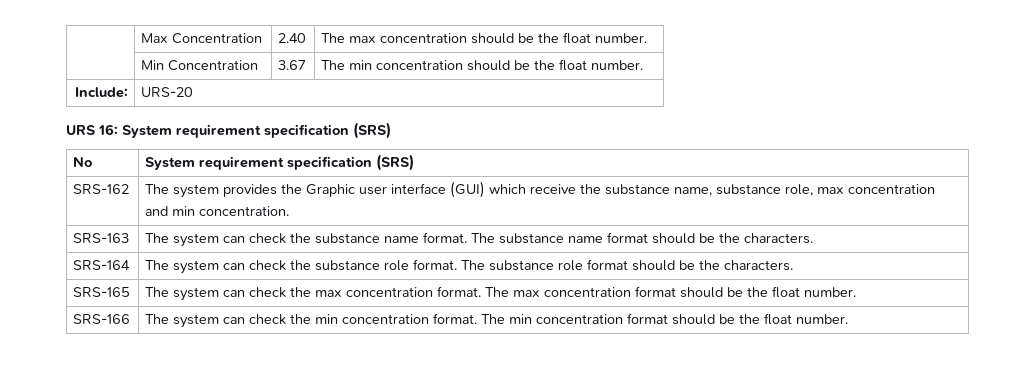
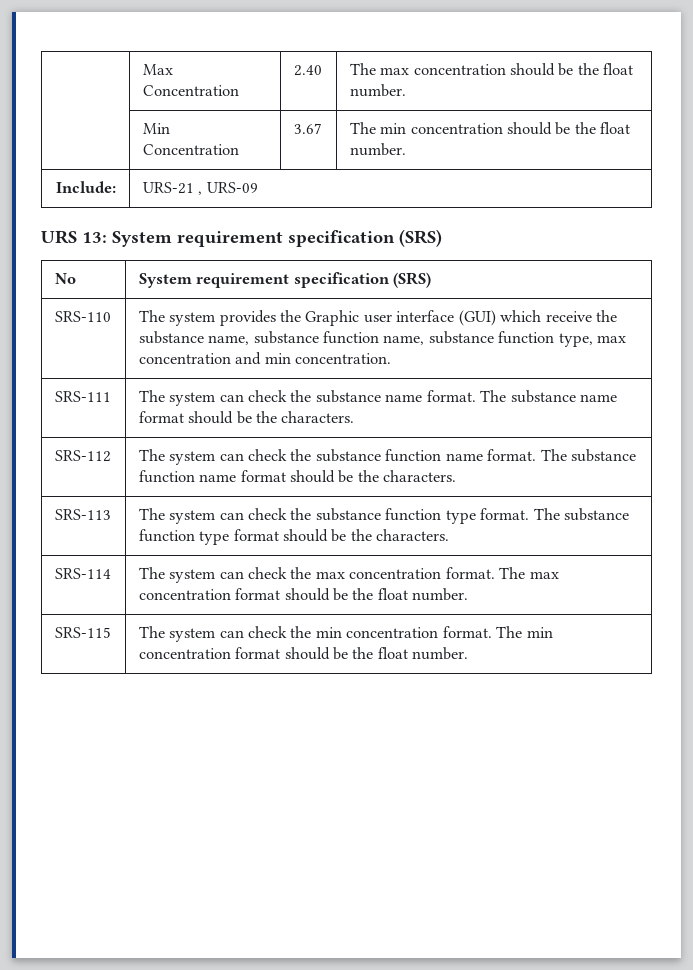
- Include: | URS-20
+ Include: | URS-21 , URS-09
- URS 16: System requirement specification (SRS)
+ URS 13: System requirement specification (SRS)
- SRS-162 | The system provides the Graphic user interface (GUI) which receive the substance name, substance role, max concentration and min concentration.
+ SRS-110 | The system provides the Graphic user interface (GUI) which receive the substance name, substance function name, substance function type, max concentration and min concentration.
- SRS-163 | The system can check the substance name format. The substance name format should be the characters.
+ SRS-111 | The system can check the substance name format. The substance name format should be the characters.
- SRS-164 | The system can check the substance role format. The substance role format should be the characters.
- SRS-165 | The system can check the max concentration format. The max concentration format should be the float number.
+ SRS-112 | The system can check the substance function name format. The substance function name format should be the characters.
+ SRS-113 | The system can check the substance function type format. The substance function type format should be the characters.
+ SRS-114 | The system can check the max concentration format. The max concentration format should be the float number.
- SRS-166 | The system can check the min concentration format. The min concentration format should be the float number.
+ SRS-115 | The system can check the min concentration format. The min concentration format should be the float number.

